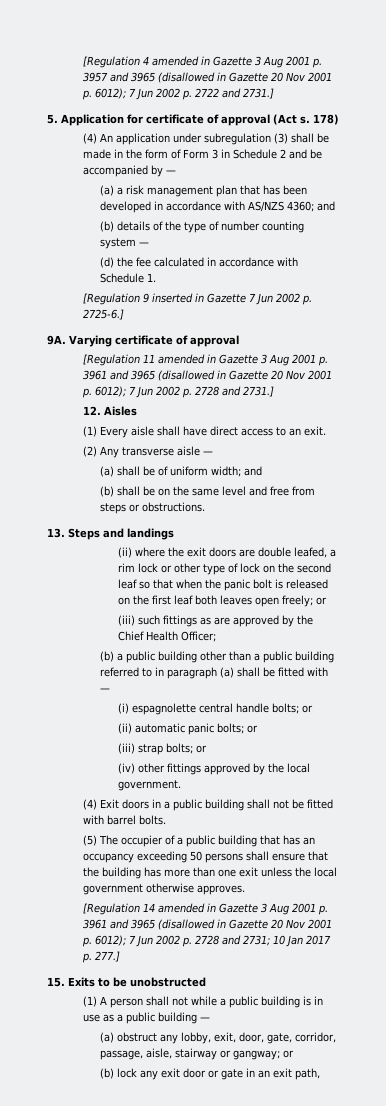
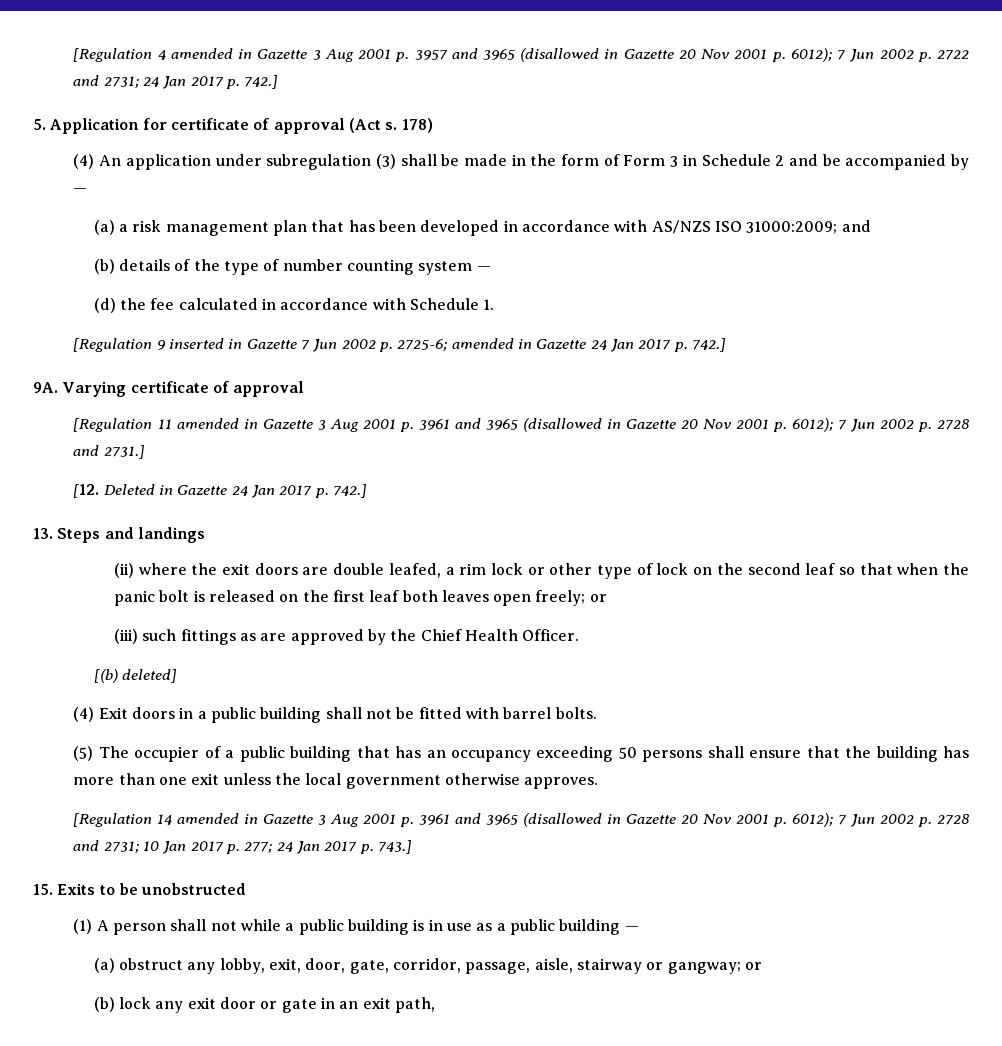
- [Regulation 4 amended in Gazette 3 Aug 2001 p. 3957 and 3965 (disallowed in Gazette 20 Nov 2001 p. 6012); 7 Jun 2002 p. 2722 and 2731.]
+ [Regulation 4 amended in Gazette 3 Aug 2001 p. 3957 and 3965 (disallowed in Gazette 20 Nov 2001 p. 6012); 7 Jun 2002 p. 2722 and 2731; 24 Jan 2017 p. 742.]
- (a) a risk management plan that has been developed in accordance with AS/NZS 4360; and
+ (a) a risk management plan that has been developed in accordance with AS/NZS ISO 31000:2009; and
- [Regulation 9 inserted in Gazette 7 Jun 2002 p. 2725-6.]
+ [Regulation 9 inserted in Gazette 7 Jun 2002 p. 2725-6; amended in Gazette 24 Jan 2017 p. 742.]
- 12. Aisles
- (1) Every aisle shall have direct access to an exit.
- (2) Any transverse aisle —
- (a) shall be of uniform width; and
- (b) shall be on the same level and free from steps or obstructions.
+ [12. Deleted in Gazette 24 Jan 2017 p. 742.]
- (iii) such fittings as are approved by the Chief Health Officer;
- (b) a public building other than a public building referred to in paragraph (a) shall be fitted with —
- (i) espagnolette central handle bolts; or
- (ii) automatic panic bolts; or
- (iii) strap bolts; or
- (iv) other fittings approved by the local government.
+ (iii) such fittings as are approved by the Chief Health Officer.
+ [(b) deleted]
- [Regulation 14 amended in Gazette 3 Aug 2001 p. 3961 and 3965 (disallowed in Gazette 20 Nov 2001 p. 6012); 7 Jun 2002 p. 2728 and 2731; 10 Jan 2017 p. 277.]
+ [Regulation 14 amended in Gazette 3 Aug 2001 p. 3961 and 3965 (disallowed in Gazette 20 Nov 2001 p. 6012); 7 Jun 2002 p. 2728 and 2731; 10 Jan 2017 p. 277; 24 Jan 2017 p. 743.]

